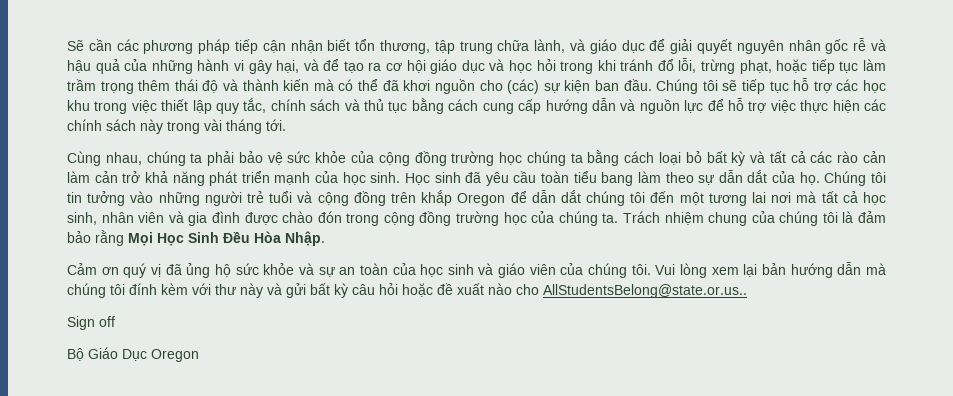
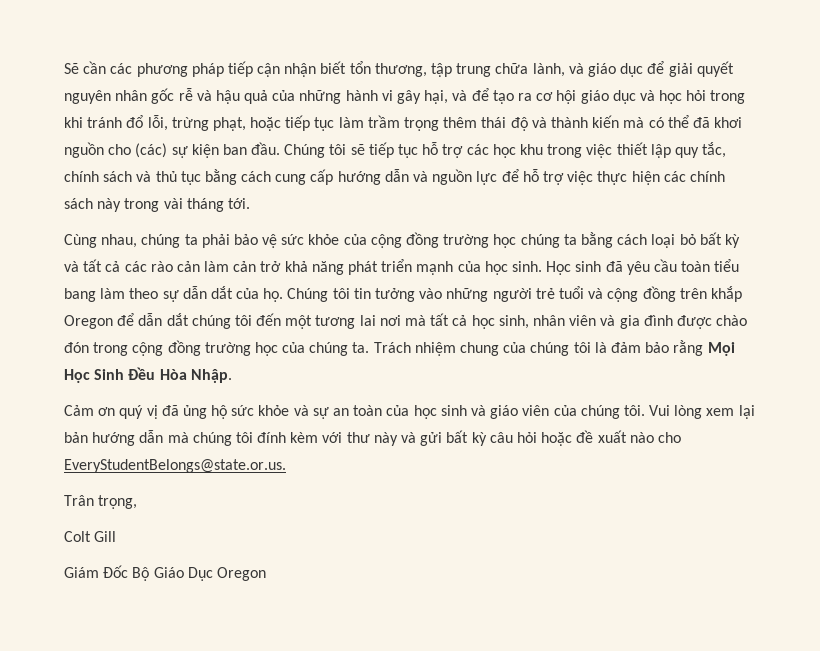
- Vui lòng xem lại bản hướng dẫn mà chúng tôi đính kèm với thư này và gửi bất kỳ câu hỏi hoặc đề xuất nào cho AllStudentsBelong@state.or.us..
- Sign off
- Bộ Giáo Dục Oregon
+ Vui lòng xem lại bản hướng dẫn mà chúng tôi đính kèm với thư này và gửi bất kỳ câu hỏi hoặc đề xuất nào cho EveryStudentBelongs@state.or.us.
+ Trân trọng,
+ Colt Gill
+ Giám Đốc Bộ Giáo Dục Oregon

